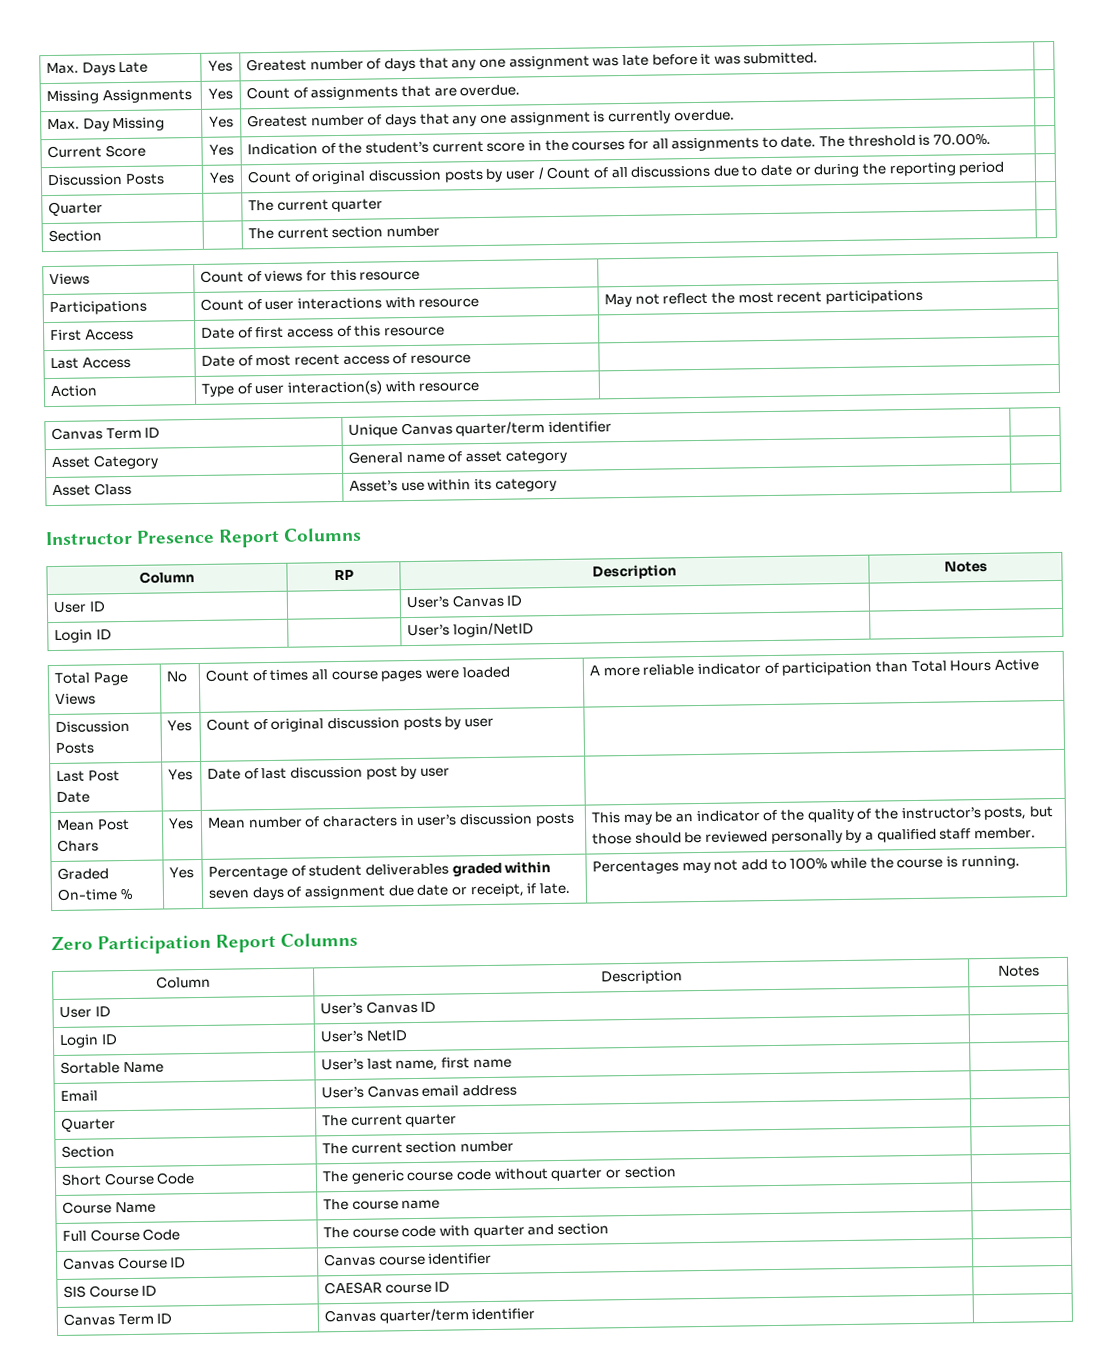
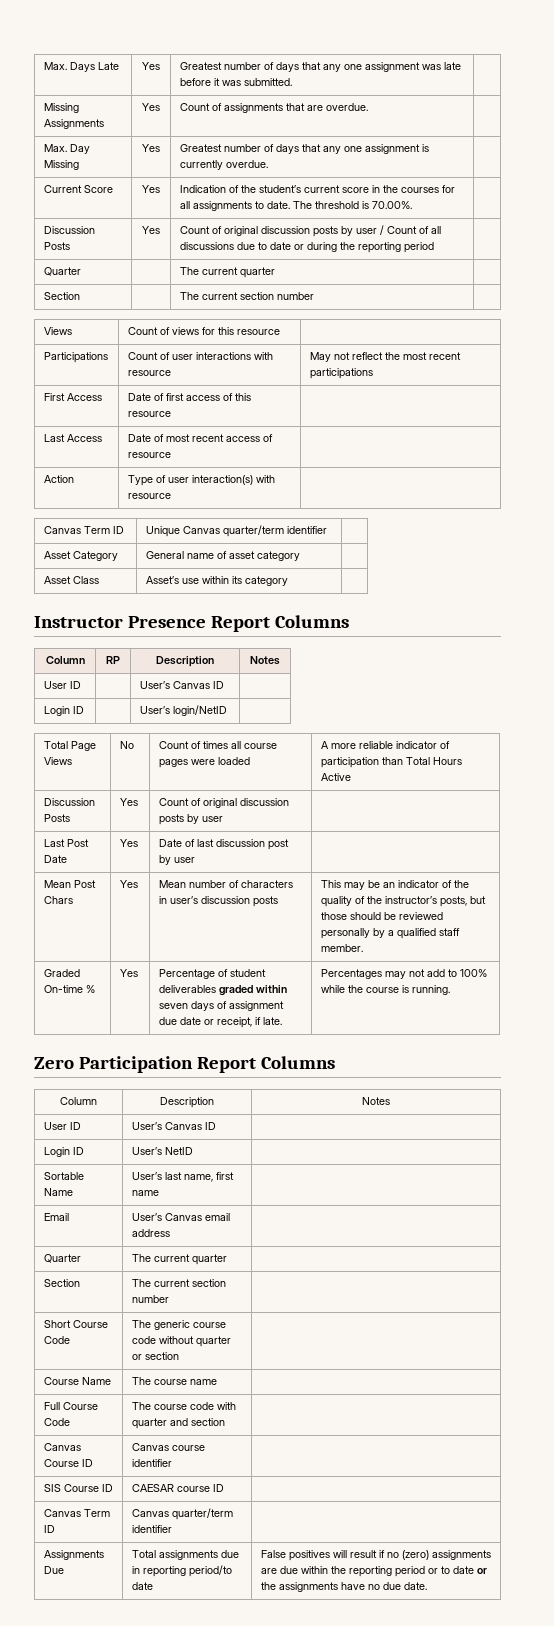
+ Assignments Due | Total assignments due in reporting period/to date | False positives will result if no (zero) assignments are due within the reporting period or to date or the assignments have no due date.

